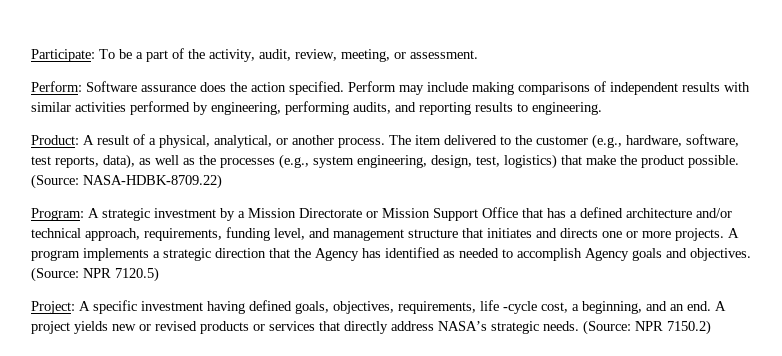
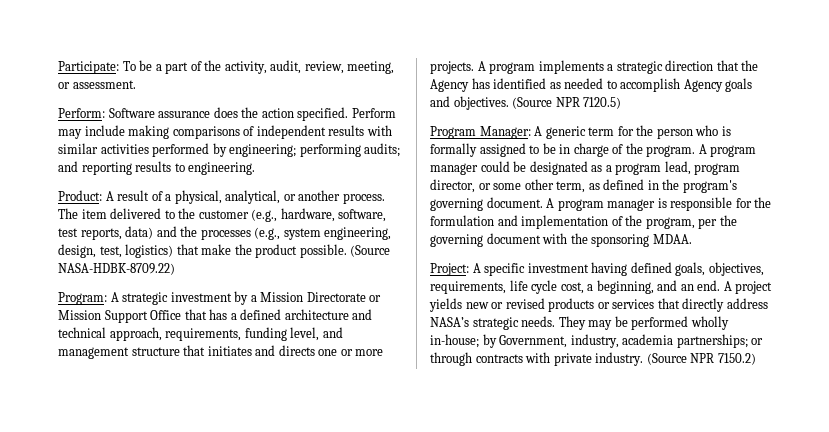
- Perform may include making comparisons of independent results with similar activities performed by engineering, performing audits, and reporting results to engineering.
+ Perform may include making comparisons of independent results with similar activities performed by engineering; performing audits; and reporting results to engineering.
- The item delivered to the customer (e.g., hardware, software, test reports, data), as well as the processes (e.g., system engineering, design, test, logistics) that make the product possible.
+ The item delivered to the customer (e.g., hardware, software, test reports, data) and the processes (e.g., system engineering, design, test, logistics) that make the product possible.
- (Source: NASA-HDBK-8709.22)
+ (Source NASA-HDBK-8709.22)
- Program: A strategic investment by a Mission Directorate or Mission Support Office that has a defined architecture and/or technical approach, requirements, funding level, and management structure that initiates and directs one or more projects.
+ Program: A strategic investment by a Mission Directorate or Mission Support Office that has a defined architecture and technical approach, requirements, funding level, and management structure that initiates and directs one or more projects.
- (Source: NPR 7120.5)
+ (Source NPR 7120.5)
+ Program Manager: A generic term for the person who is formally assigned to be in charge of the program. A program manager could be designated as a program lead, program director, or some other term, as defined in the program's governing document. A program manager is responsible for the formulation and implementation of the program, per the governing document with the sponsoring MDAA.
- Project: A specific investment having defined goals, objectives, requirements, life -cycle cost, a beginning, and an end.
+ Project: A specific investment having defined goals, objectives, requirements, life cycle cost, a beginning, and an end.
- (Source: NPR 7150.2)
+ They may be performed wholly in-house; by Government, industry, academia partnerships; or through contracts with private industry. (Source NPR 7150.2)

